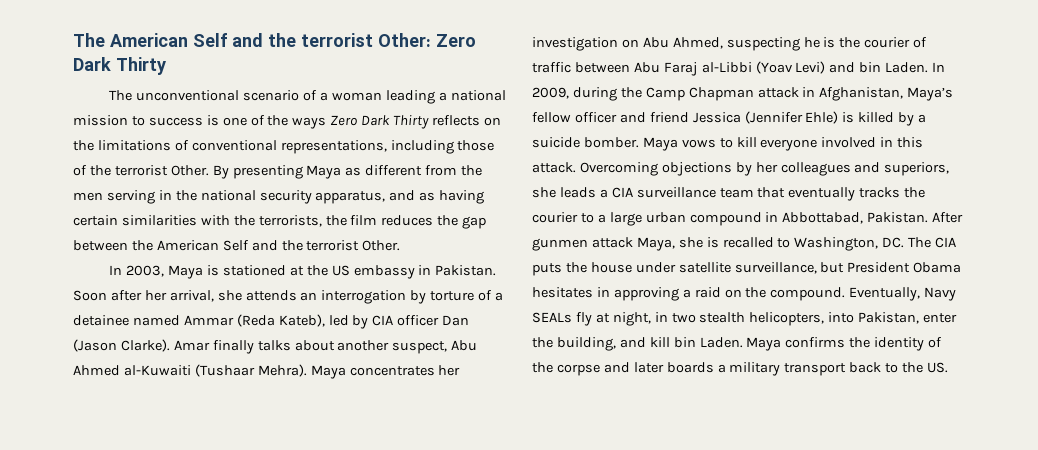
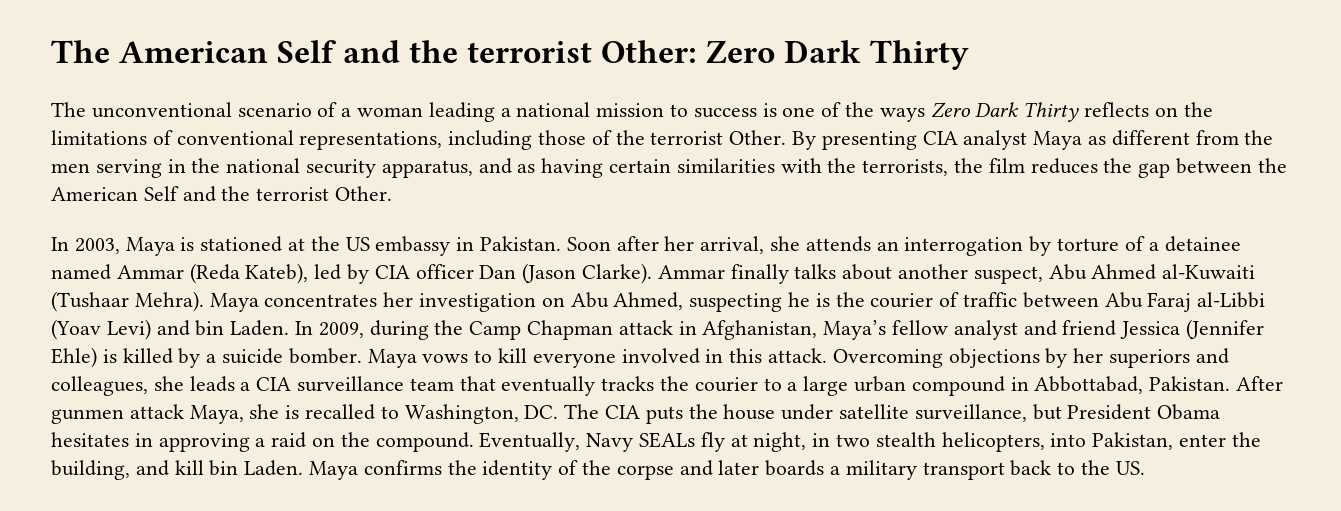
- By presenting Maya as different from the men serving in the national security apparatus, and as having certain similarities with the terrorists, the film reduces the gap between the American Self and the terrorist Other.
+ By presenting CIA analyst Maya as different from the men serving in the national security apparatus, and as having certain similarities with the terrorists, the film reduces the gap between the American Self and the terrorist Other.
- Amar finally talks about another suspect, Abu Ahmed al-Kuwaiti (Tushaar Mehra).
+ Ammar finally talks about another suspect, Abu Ahmed al-Kuwaiti (Tushaar Mehra).
- In 2009, during the Camp Chapman attack in Afghanistan, Maya’s fellow officer and friend Jessica (Jennifer Ehle) is killed by a suicide bomber.
+ In 2009, during the Camp Chapman attack in Afghanistan, Maya’s fellow analyst and friend Jessica (Jennifer Ehle) is killed by a suicide bomber.
- Overcoming objections by her colleagues and superiors, she leads a CIA surveillance team that eventually tracks the courier to a large urban compound in Abbottabad, Pakistan.
+ Overcoming objections by her superiors and colleagues, she leads a CIA surveillance team that eventually tracks the courier to a large urban compound in Abbottabad, Pakistan.

